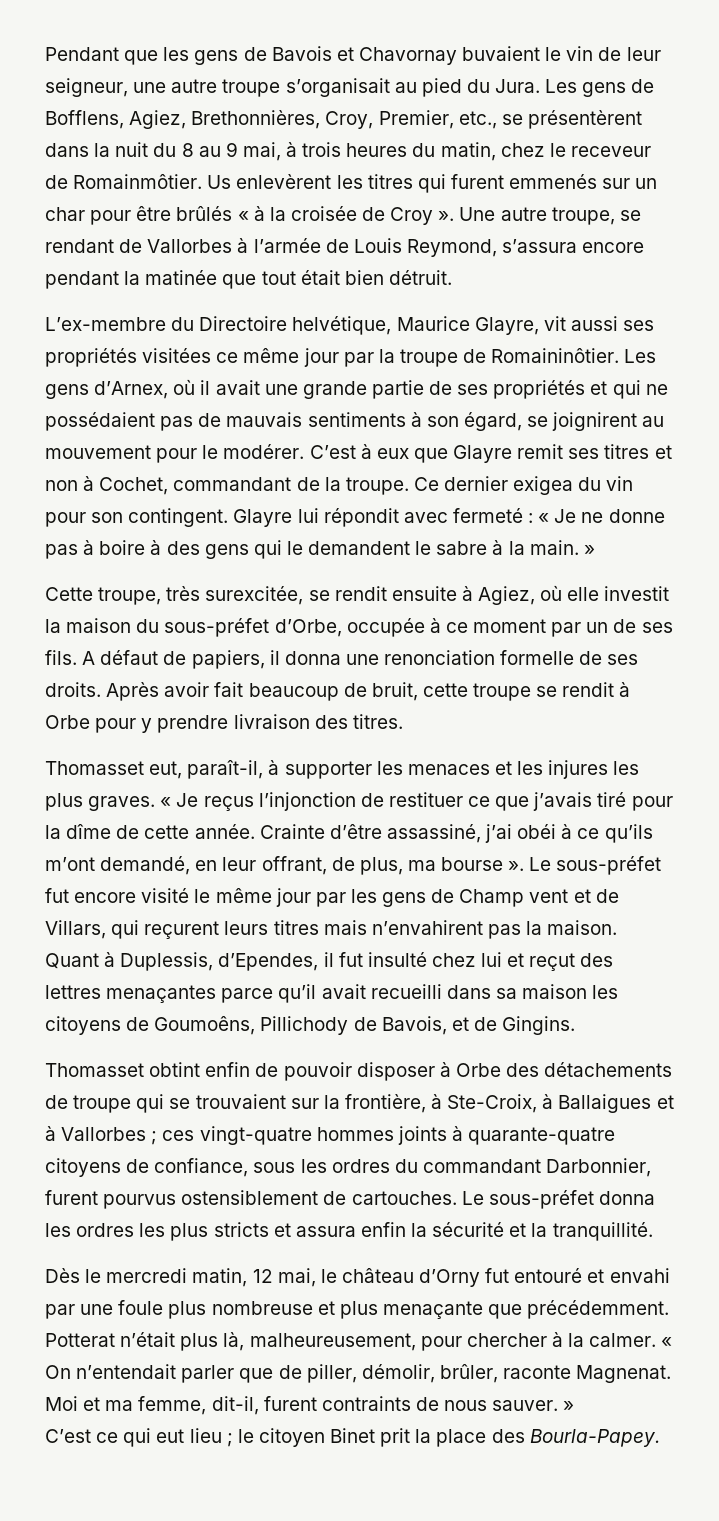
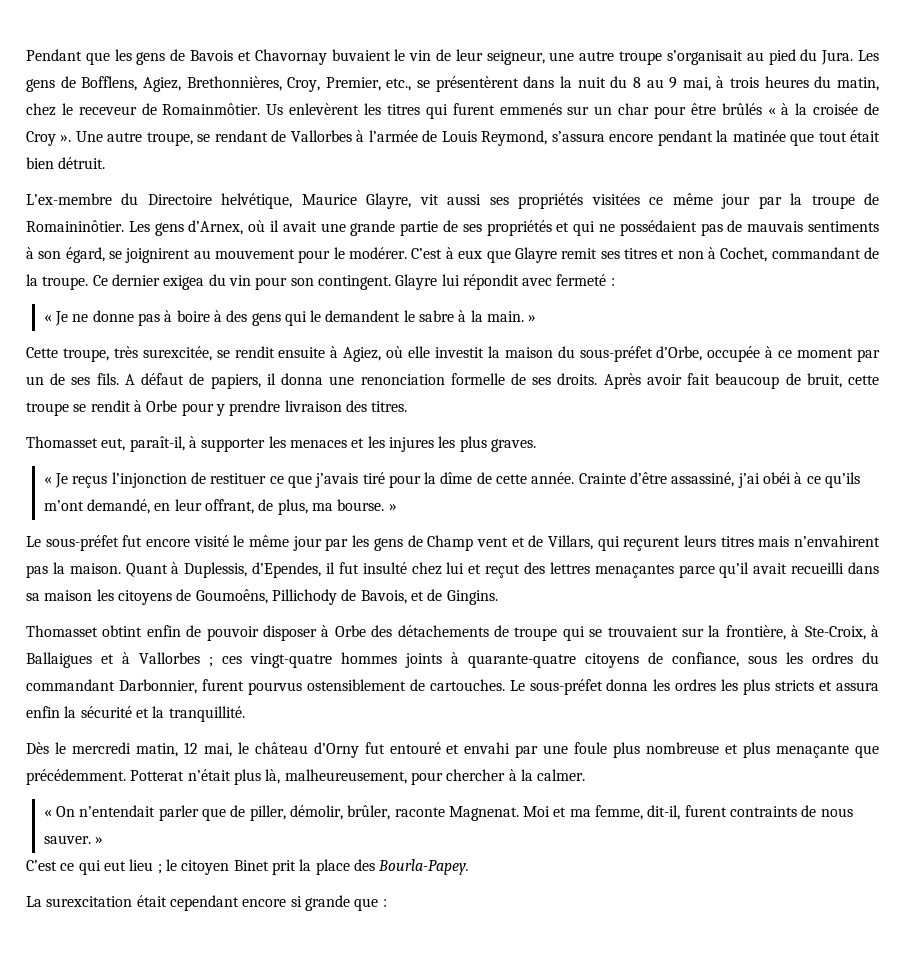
- Glayre lui répondit avec fermeté : « Je ne donne pas à boire à des gens qui le demandent le sabre à la main. »
+ Glayre lui répondit avec fermeté :
+ « Je ne donne pas à boire à des gens qui le demandent le sabre à la main. »
- Thomasset eut, paraît-il, à supporter les menaces et les injures les plus graves. « Je reçus l’injonction de restituer ce que j’avais tiré pour la dîme de cette année.
+ Thomasset eut, paraît-il, à supporter les menaces et les injures les plus graves.
+ « Je reçus l’injonction de restituer ce que j’avais tiré pour la dîme de cette année.
- Crainte d’être assassiné, j’ai obéi à ce qu’ils m’ont demandé, en leur offrant, de plus, ma bourse ». Le sous-préfet fut encore visité le même jour par les gens de Champ vent et de Villars, qui reçurent leurs titres mais n’envahirent pas la maison.
+ Crainte d’être assassiné, j’ai obéi à ce qu’ils m’ont demandé, en leur offrant, de plus, ma bourse. »
+ Le sous-préfet fut encore visité le même jour par les gens de Champ vent et de Villars, qui reçurent leurs titres mais n’envahirent pas la maison.
- Potterat n’était plus là, malheureusement, pour chercher à la calmer. « On n’entendait parler que de piller, démolir, brûler, raconte Magnenat.
+ Potterat n’était plus là, malheureusement, pour chercher à la calmer.
+ « On n’entendait parler que de piller, démolir, brûler, raconte Magnenat.
+ La surexcitation était cependant encore si grande que :

